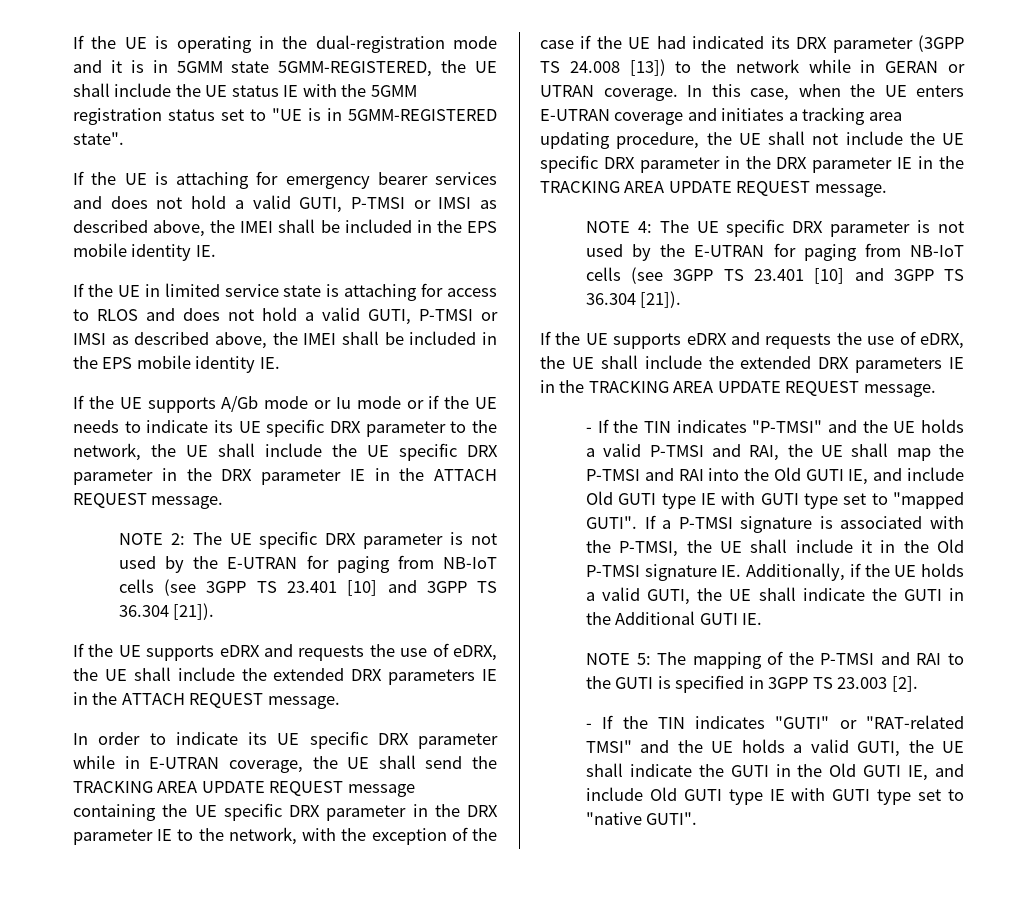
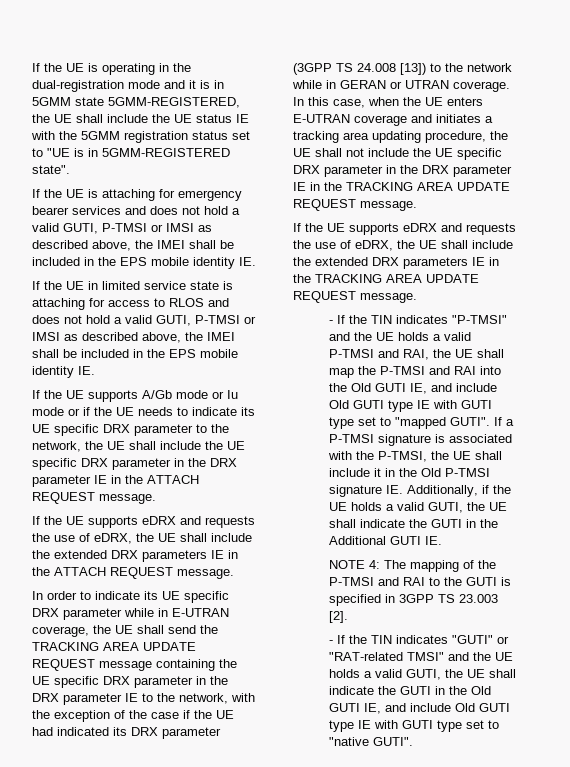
- NOTE 2: The UE specific DRX parameter is not used by the E-UTRAN for paging from NB-IoT cells (see 3GPP TS 23.401 [10] and 3GPP TS 36.304 [21]).
- NOTE 4: The UE specific DRX parameter is not used by the E-UTRAN for paging from NB-IoT cells (see 3GPP TS 23.401 [10] and 3GPP TS 36.304 [21]).
- NOTE 5: The mapping of the P-TMSI and RAI to the GUTI is specified in 3GPP TS 23.003 [2].
+ NOTE 4: The mapping of the P-TMSI and RAI to the GUTI is specified in 3GPP TS 23.003 [2].

